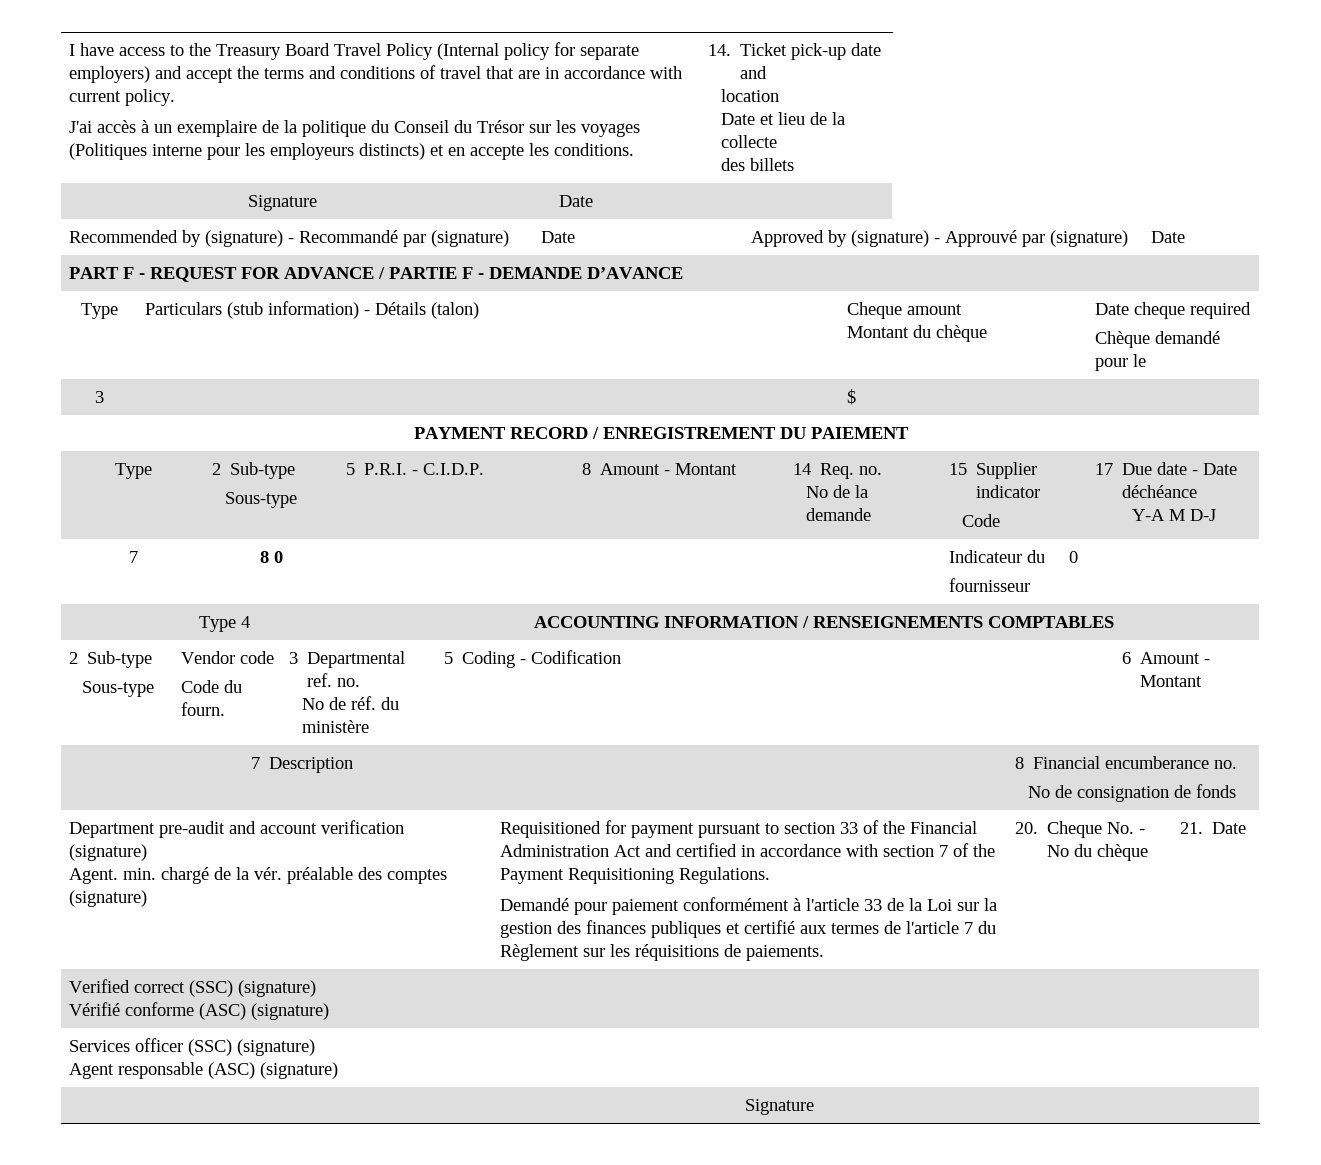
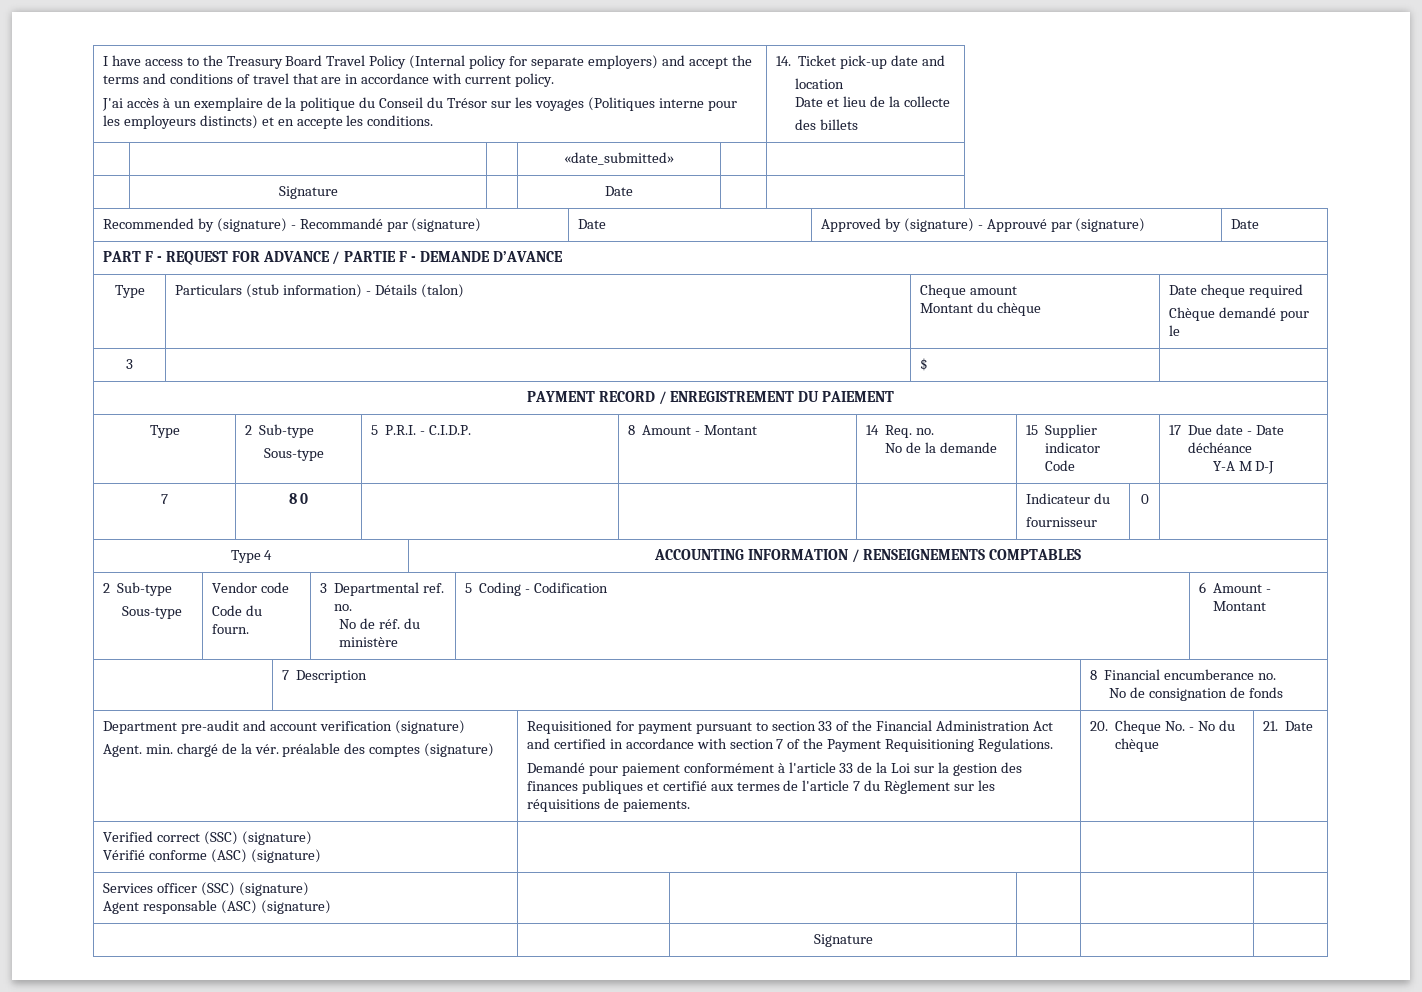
+ | | | «date_submitted» | |

